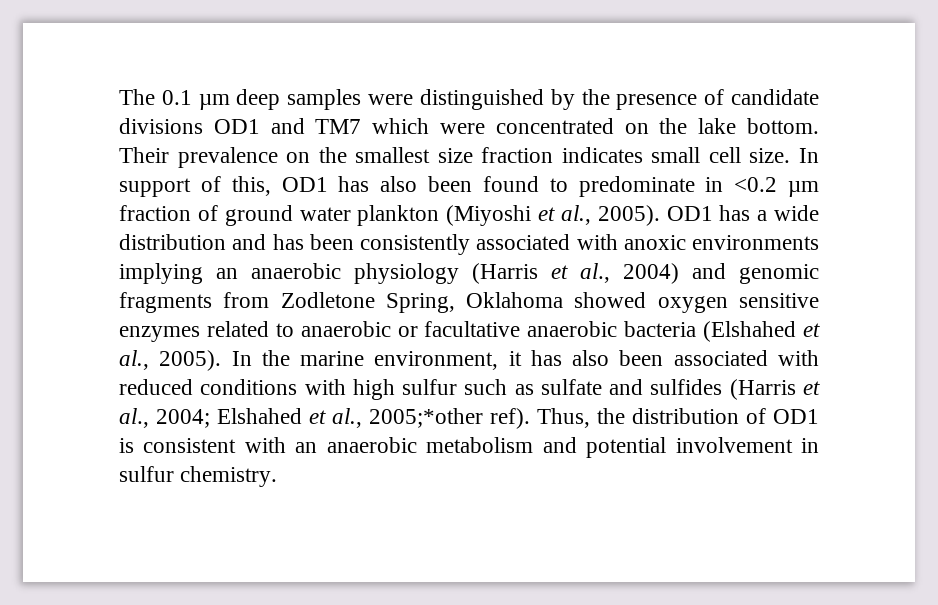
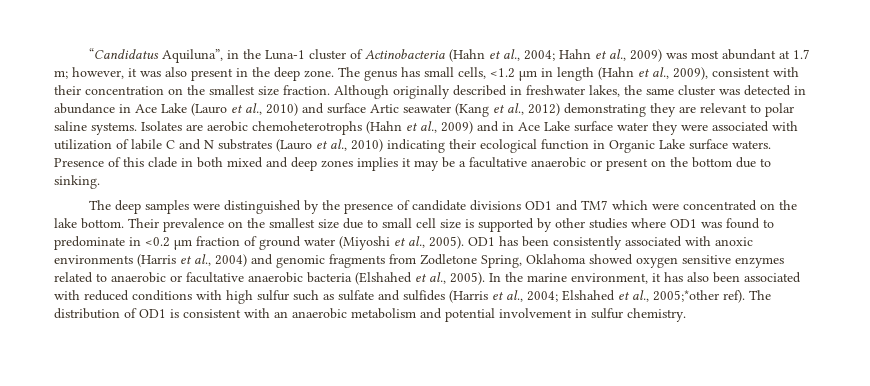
- The 0.1 µm deep samples were distinguished by the presence of candidate divisions OD1 and TM7 which were concentrated on the lake bottom.
+ “Candidatus Aquiluna”, in the Luna-1 cluster of Actinobacteria (Hahn et al., 2004; Hahn et al., 2009) was most abundant at 1.7 m; however, it was also present in the deep zone. The genus has small cells, <1.2 µm in length (Hahn et al., 2009), consistent with their concentration on the smallest size fraction. Although originally described in freshwater lakes, the same cluster was detected in abundance in Ace Lake (Lauro et al., 2010) and surface Artic seawater (Kang et al., 2012) demonstrating they are relevant to polar saline systems. Isolates are aerobic chemoheterotrophs (Hahn et al., 2009) and in Ace Lake surface water they were associated with utilization of labile C and N substrates (Lauro et al., 2010) indicating their ecological function in Organic Lake surface waters. Presence of this clade in both mixed and deep zones implies it may be a facultative anaerobic or present on the bottom due to sinking.
+ The deep samples were distinguished by the presence of candidate divisions OD1 and TM7 which were concentrated on the lake bottom.
- Their prevalence on the smallest size fraction indicates small cell size. In support of this, OD1 has also been found to predominate in <0.2 µm fraction of ground water plankton (Miyoshi et al., 2005).
+ Their prevalence on the smallest size due to small cell size is supported by other studies where OD1 was found to predominate in <0.2 µm fraction of ground water (Miyoshi et al., 2005).
- OD1 has a wide distribution and has been consistently associated with anoxic environments implying an anaerobic physiology (Harris et al., 2004) and genomic fragments from Zodletone Spring, Oklahoma showed oxygen sensitive enzymes related to anaerobic or facultative anaerobic bacteria (Elshahed et al., 2005).
+ OD1 has been consistently associated with anoxic environments (Harris et al., 2004) and genomic fragments from Zodletone Spring, Oklahoma showed oxygen sensitive enzymes related to anaerobic or facultative anaerobic bacteria (Elshahed et al., 2005).
- Thus, the distribution of OD1 is consistent with an anaerobic metabolism and potential involvement in sulfur chemistry.
+ The distribution of OD1 is consistent with an anaerobic metabolism and potential involvement in sulfur chemistry.

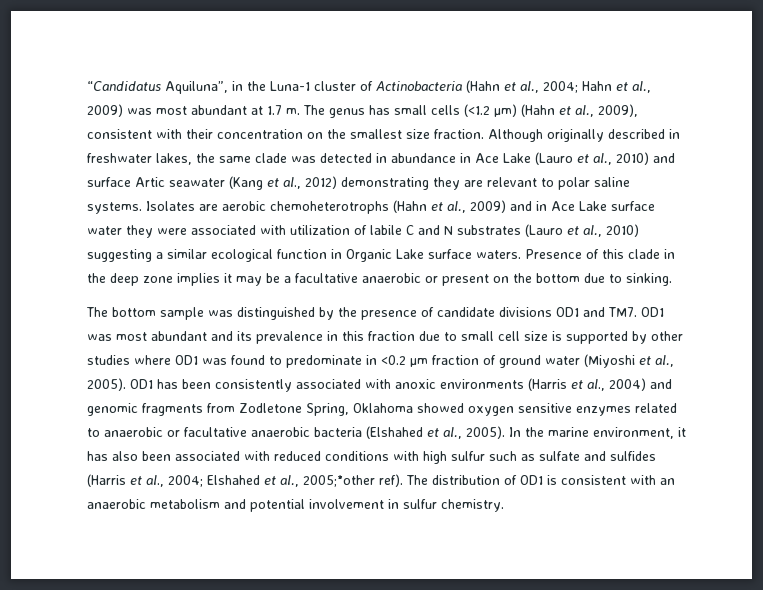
- “Candidatus Aquiluna”, in the Luna-1 cluster of Actinobacteria (Hahn et al., 2004; Hahn et al., 2009) was most abundant at 1.7 m; however, it was also present in the deep zone. The genus has small cells, <1.2 µm in length (Hahn et al., 2009), consistent with their concentration on the smallest size fraction.
+ “Candidatus Aquiluna”, in the Luna-1 cluster of Actinobacteria (Hahn et al., 2004; Hahn et al., 2009) was most abundant at 1.7 m. The genus has small cells (<1.2 µm) (Hahn et al., 2009), consistent with their concentration on the smallest size fraction.
- Although originally described in freshwater lakes, the same cluster was detected in abundance in Ace Lake (Lauro et al., 2010) and surface Artic seawater (Kang et al., 2012) demonstrating they are relevant to polar saline systems.
+ Although originally described in freshwater lakes, the same clade was detected in abundance in Ace Lake (Lauro et al., 2010) and surface Artic seawater (Kang et al., 2012) demonstrating they are relevant to polar saline systems.
- Isolates are aerobic chemoheterotrophs (Hahn et al., 2009) and in Ace Lake surface water they were associated with utilization of labile C and N substrates (Lauro et al., 2010) indicating their ecological function in Organic Lake surface waters.
+ Isolates are aerobic chemoheterotrophs (Hahn et al., 2009) and in Ace Lake surface water they were associated with utilization of labile C and N substrates (Lauro et al., 2010) suggesting a similar ecological function in Organic Lake surface waters.
- Presence of this clade in both mixed and deep zones implies it may be a facultative anaerobic or present on the bottom due to sinking.
+ Presence of this clade in the deep zone implies it may be a facultative anaerobic or present on the bottom due to sinking.
- The deep samples were distinguished by the presence of candidate divisions OD1 and TM7 which were concentrated on the lake bottom. Their prevalence on the smallest size due to small cell size is supported by other studies where OD1 was found to predominate in <0.2 µm fraction of ground water (Miyoshi et al., 2005).
+ The bottom sample was distinguished by the presence of candidate divisions OD1 and TM7. OD1 was most abundant and its prevalence in this fraction due to small cell size is supported by other studies where OD1 was found to predominate in <0.2 µm fraction of ground water (Miyoshi et al., 2005).

